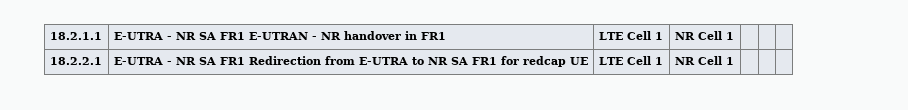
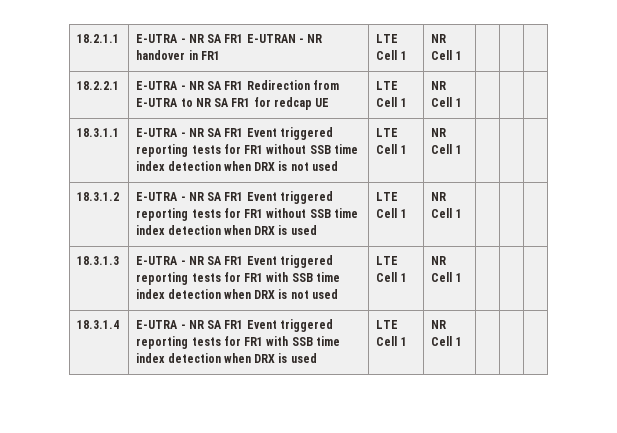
+ 18.3.1.1 | E-UTRA - NR SA FR1 Event triggered reporting tests for FR1 without SSB time index detection when DRX is not used | LTE Cell 1 | NR Cell 1 | | |
+ 18.3.1.2 | E-UTRA - NR SA FR1 Event triggered reporting tests for FR1 without SSB time index detection when DRX is used | LTE Cell 1 | NR Cell 1 | | |
+ 18.3.1.3 | E-UTRA - NR SA FR1 Event triggered reporting tests for FR1 with SSB time index detection when DRX is not used | LTE Cell 1 | NR Cell 1 | | |
+ 18.3.1.4 | E-UTRA - NR SA FR1 Event triggered reporting tests for FR1 with SSB time index detection when DRX is used | LTE Cell 1 | NR Cell 1 | | |

